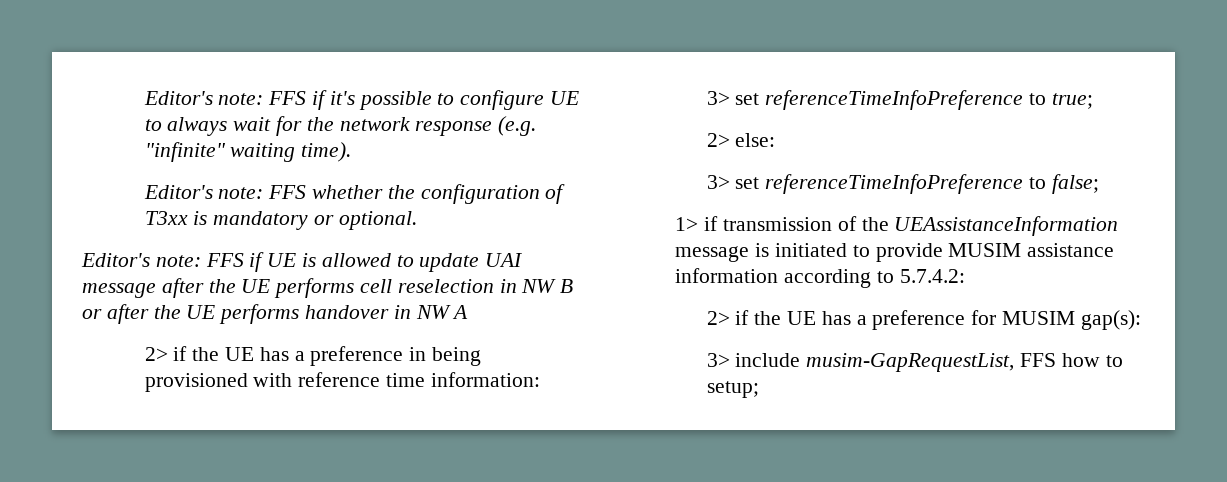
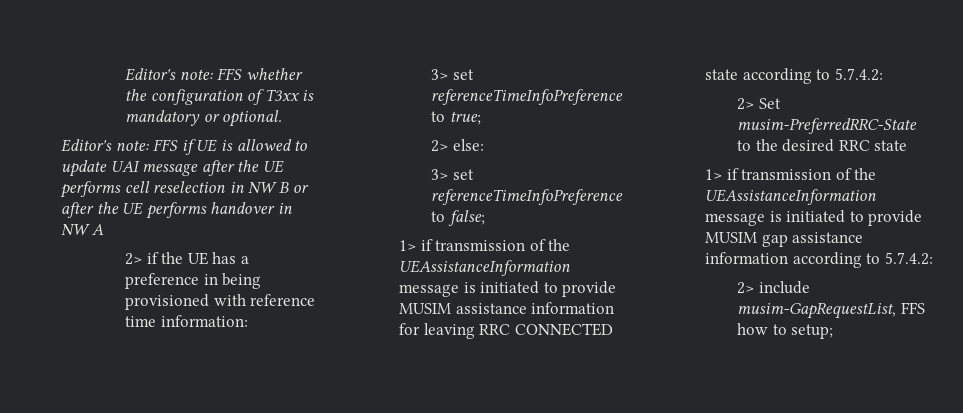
- Editor's note: FFS if it's possible to configure UE to always wait for the network response (e.g. "infinite" waiting time).
- 1> if transmission of the UEAssistanceInformation message is initiated to provide MUSIM assistance information according to 5.7.4.2:
- 2> if the UE has a preference for MUSIM gap(s):
- 3> include musim-GapRequestList, FFS how to setup;
+ 1> if transmission of the UEAssistanceInformation message is initiated to provide MUSIM assistance information for leaving RRC CONNECTED state according to 5.7.4.2:
+ 2> Set musim-PreferredRRC-State to the desired RRC state
+ 1> if transmission of the UEAssistanceInformation message is initiated to provide MUSIM gap assistance information according to 5.7.4.2:
+ 2> include musim-GapRequestList, FFS how to setup;

